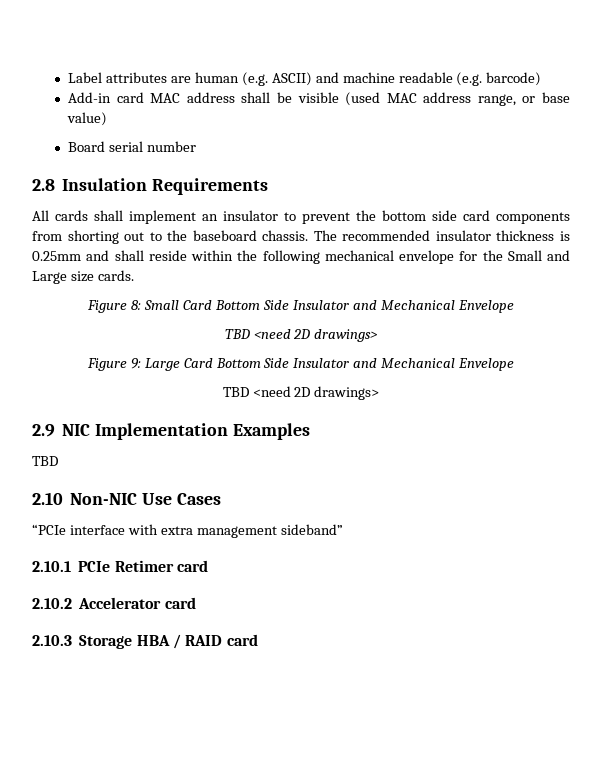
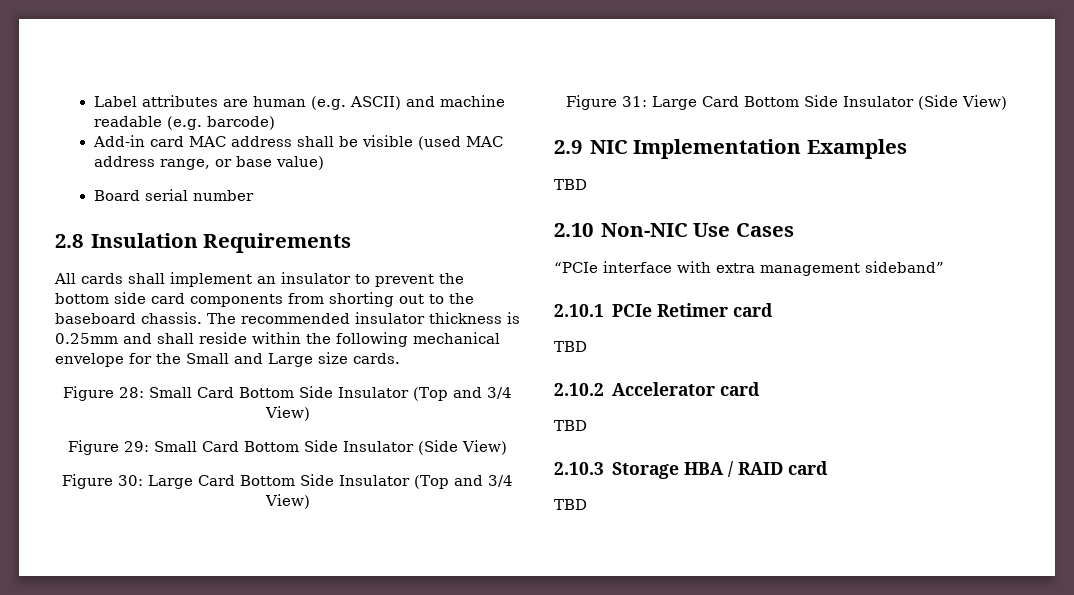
- Figure 8: Small Card Bottom Side Insulator and Mechanical Envelope
- TBD <need 2D drawings>
- Figure 9: Large Card Bottom Side Insulator and Mechanical Envelope
- TBD <need 2D drawings>
+ Figure 28: Small Card Bottom Side Insulator (Top and 3/4 View)
+ Figure 29: Small Card Bottom Side Insulator (Side View)
+ Figure 30: Large Card Bottom Side Insulator (Top and 3/4 View)
+ Figure 31: Large Card Bottom Side Insulator (Side View)
  2.10.1 PCIe Retimer card
+ TBD
  2.10.2 Accelerator card
+ TBD
  2.10.3 Storage HBA / RAID card
+ TBD

